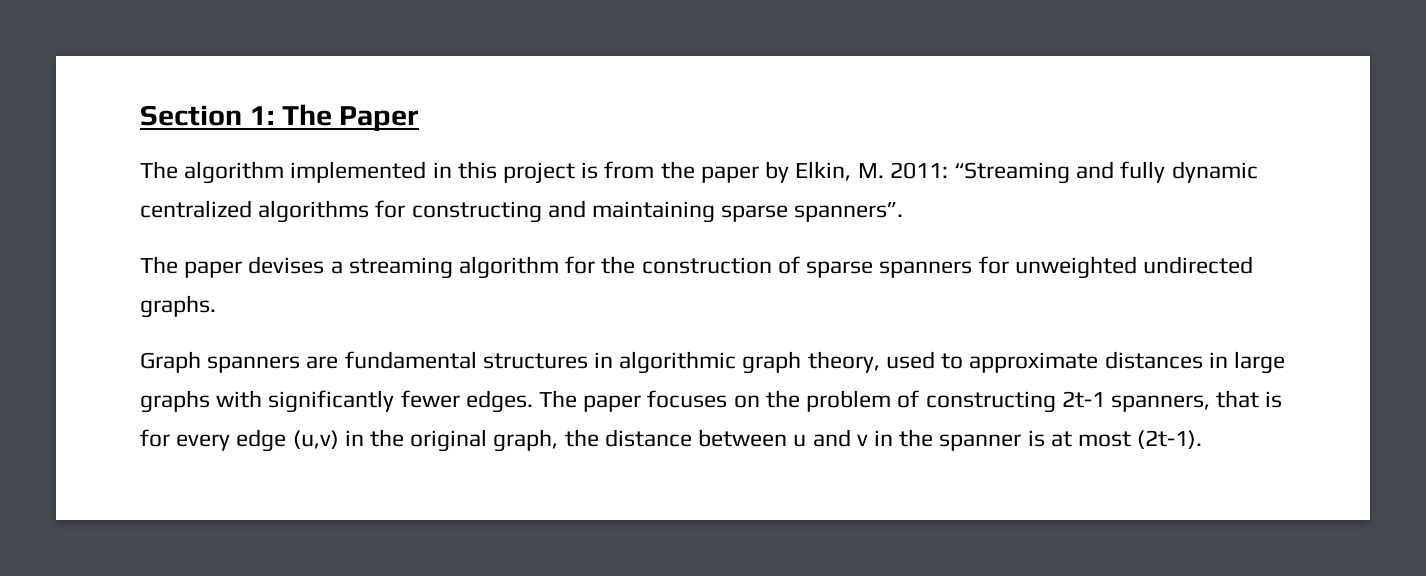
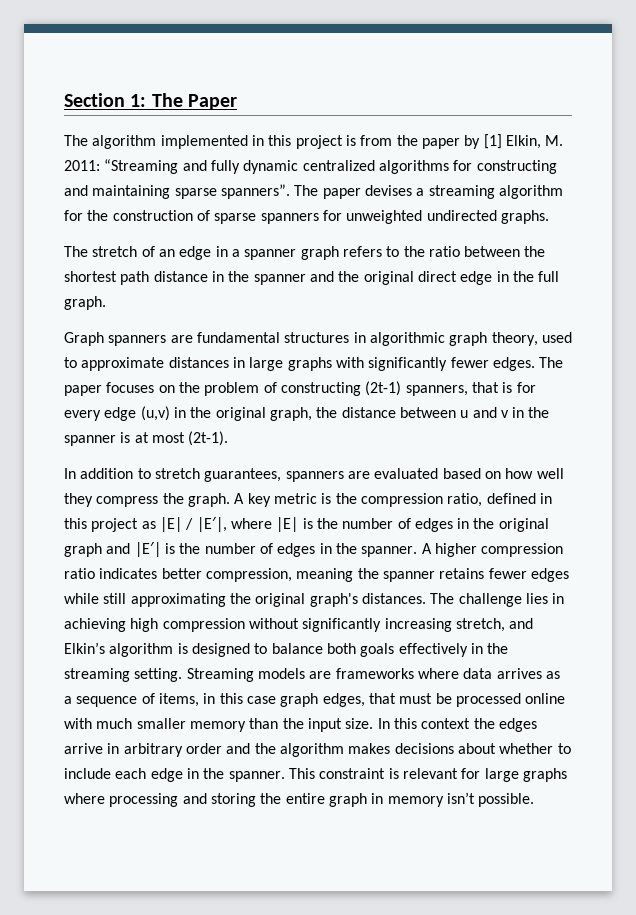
- The algorithm implemented in this project is from the paper by Elkin, M. 2011: “Streaming and fully dynamic centralized algorithms for constructing and maintaining sparse spanners”.
- The paper devises a streaming algorithm for the construction of sparse spanners for unweighted undirected graphs.
+ The algorithm implemented in this project is from the paper by [1] Elkin, M. 2011: “Streaming and fully dynamic centralized algorithms for constructing and maintaining sparse spanners”. The paper devises a streaming algorithm for the construction of sparse spanners for unweighted undirected graphs.
+ The stretch of an edge in a spanner graph refers to the ratio between the shortest path distance in the spanner and the original direct edge in the full graph.
- The paper focuses on the problem of constructing 2t-1 spanners, that is for every edge (u,v) in the original graph, the distance between u and v in the spanner is at most (2t-1).
+ The paper focuses on the problem of constructing (2t-1) spanners, that is for every edge (u,v) in the original graph, the distance between u and v in the spanner is at most (2t-1).
+ In addition to stretch guarantees, spanners are evaluated based on how well they compress the graph. A key metric is the compression ratio, defined in this project as |E| / |E′|, where |E| is the number of edges in the original graph and |E′| is the number of edges in the spanner. A higher compression ratio indicates better compression, meaning the spanner retains fewer edges while still approximating the original graph's distances. The challenge lies in achieving high compression without significantly increasing stretch, and Elkin’s algorithm is designed to balance both goals effectively in the streaming setting. Streaming models are frameworks where data arrives as a sequence of items, in this case graph edges, that must be processed online with much smaller memory than the input size. In this context the edges arrive in arbitrary order and the algorithm makes decisions about whether to include each edge in the spanner. This constraint is relevant for large graphs where processing and storing the entire graph in memory isn’t possible.

